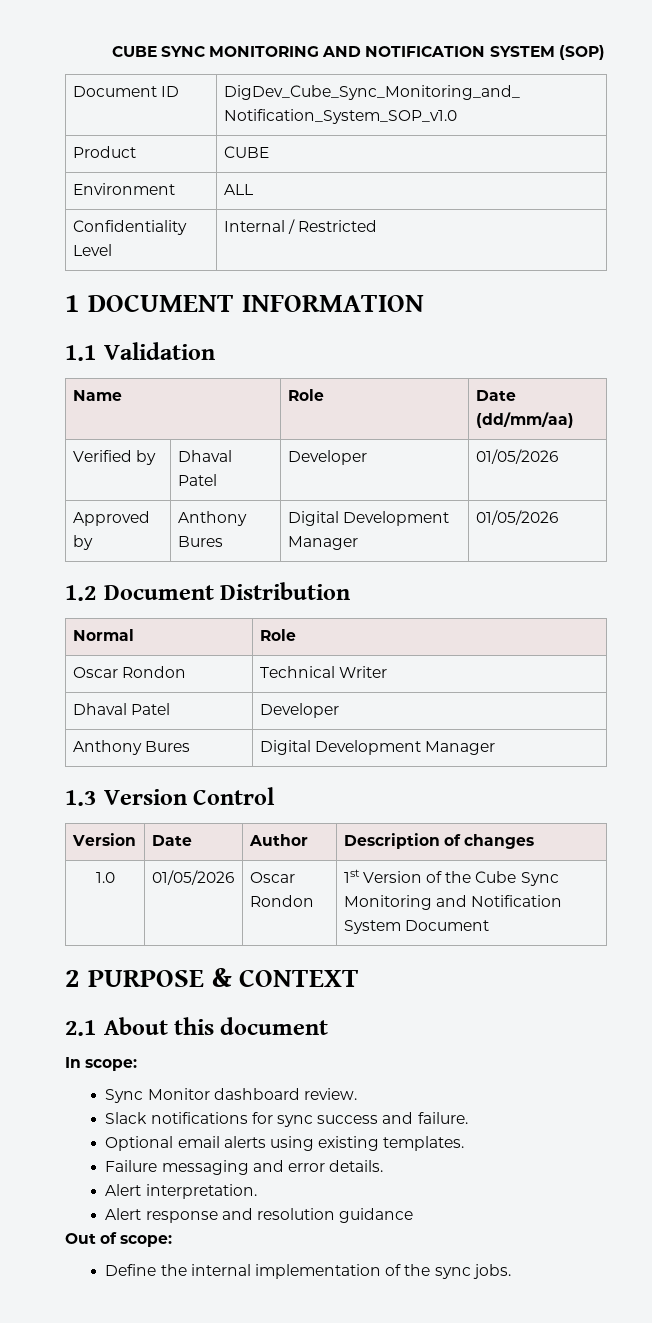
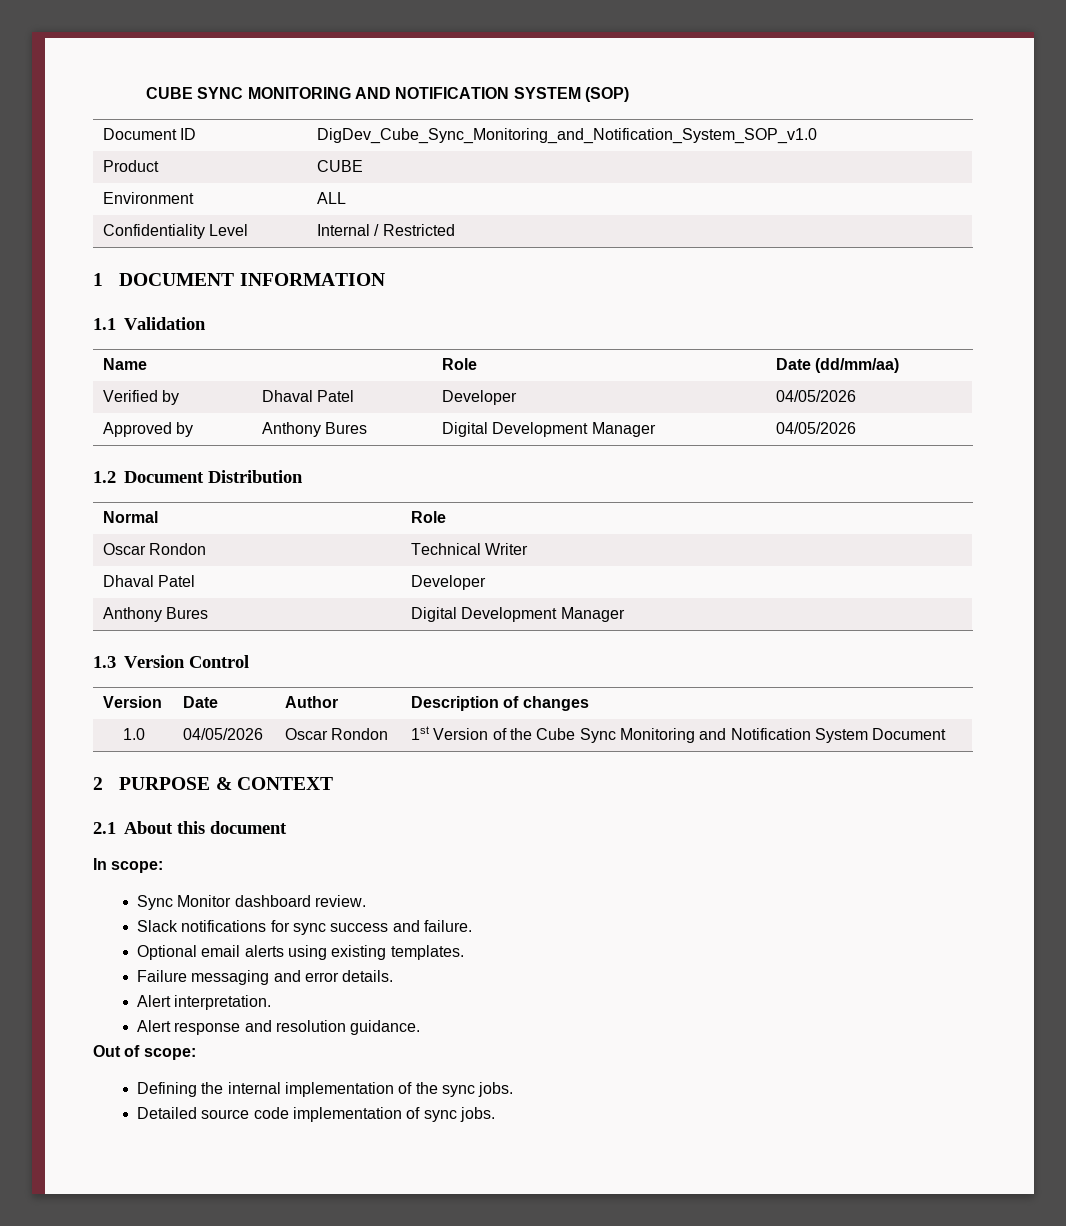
- Verified by | Dhaval Patel | Developer | 01/05/2026
+ Verified by | Dhaval Patel | Developer | 04/05/2026
- Approved by | Anthony Bures | Digital Development Manager | 01/05/2026
+ Approved by | Anthony Bures | Digital Development Manager | 04/05/2026
- 1.0 | 01/05/2026 | Oscar Rondon | 1st Version of the Cube Sync Monitoring and Notification System Document
+ 1.0 | 04/05/2026 | Oscar Rondon | 1st Version of the Cube Sync Monitoring and Notification System Document
- Alert response and resolution guidance
+ Alert response and resolution guidance.
- Define the internal implementation of the sync jobs.
+ Defining the internal implementation of the sync jobs.
+ Detailed source code implementation of sync jobs.

